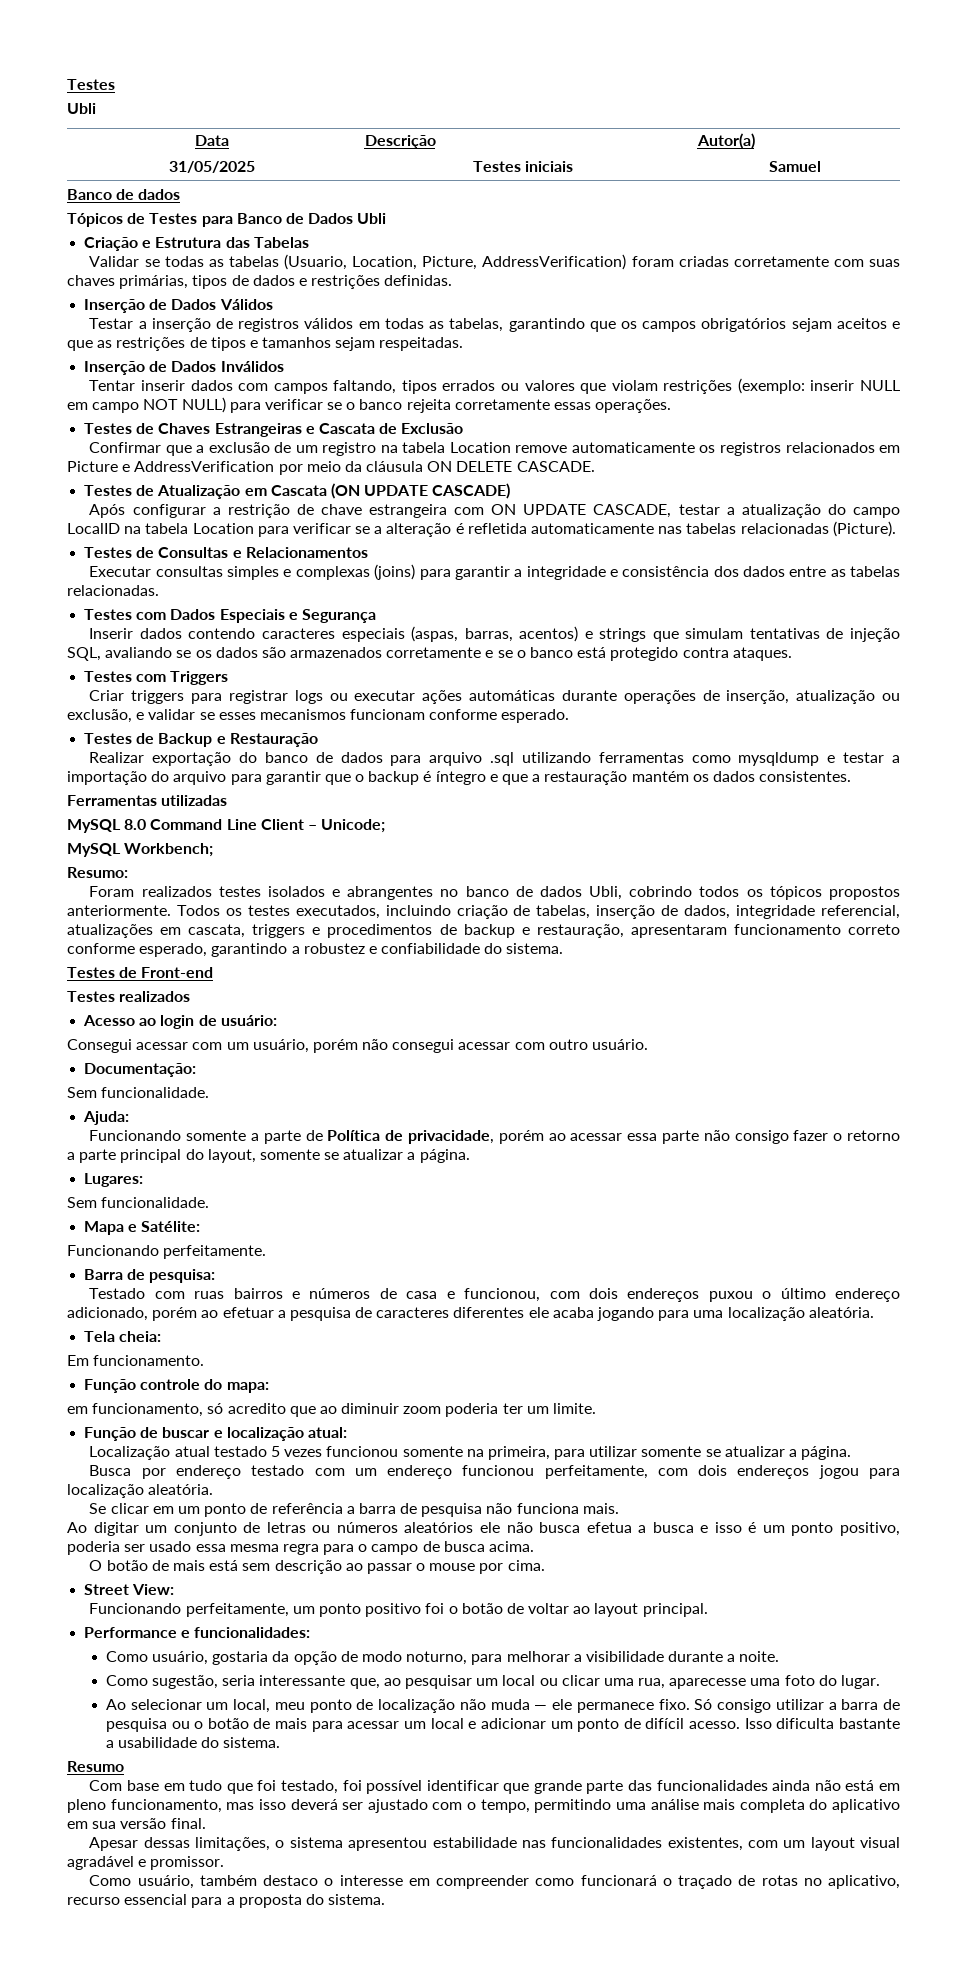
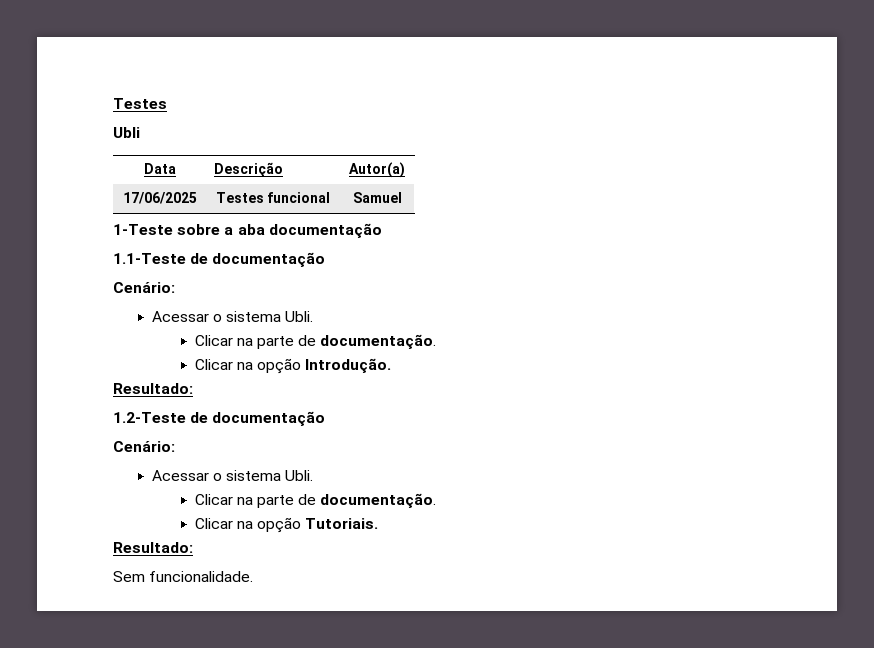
- 31/05/2025 | Testes iniciais | Samuel
+ 17/06/2025 | Testes funcional | Samuel
- Banco de dados
- Tópicos de Testes para Banco de Dados Ubli
- Criação e Estrutura das Tabelas
- Validar se todas as tabelas (Usuario, Location, Picture, AddressVerification) foram criadas corretamente com suas chaves primárias, tipos de dados e restrições definidas.
- Inserção de Dados Válidos
- Testar a inserção de registros válidos em todas as tabelas, garantindo que os campos obrigatórios sejam aceitos e que as restrições de tipos e tamanhos sejam respeitadas.
- Inserção de Dados Inválidos
- Tentar inserir dados com campos faltando, tipos errados ou valores que violam restrições (exemplo: inserir NULL em campo NOT NULL) para verificar se o banco rejeita corretamente essas operações.
- Testes de Chaves Estrangeiras e Cascata de Exclusão
- Confirmar que a exclusão de um registro na tabela Location remove automaticamente os registros relacionados em Picture e AddressVerification por meio da cláusula ON DELETE CASCADE.
- Testes de Atualização em Cascata (ON UPDATE CASCADE)
- Após configurar a restrição de chave estrangeira com ON UPDATE CASCADE, testar a atualização do campo LocalID na tabela Location para verificar se a alteração é refletida automaticamente nas tabelas relacionadas (Picture).
- Testes de Consultas e Relacionamentos
- Executar consultas simples e complexas (joins) para garantir a integridade e consistência dos dados entre as tabelas relacionadas.
- Testes com Dados Especiais e Segurança
- Inserir dados contendo caracteres especiais (aspas, barras, acentos) e strings que simulam tentativas de injeção SQL, avaliando se os dados são armazenados corretamente e se o banco está protegido contra ataques.
- Testes com Triggers
- Criar triggers para registrar logs ou executar ações automáticas durante operações de inserção, atualização ou exclusão, e validar se esses mecanismos funcionam conforme esperado.
- Testes de Backup e Restauração
- Realizar exportação do banco de dados para arquivo .sql utilizando ferramentas como mysqldump e testar a importação do arquivo para garantir que o backup é íntegro e que a restauração mantém os dados consistentes.
- Ferramentas utilizadas
- MySQL 8.0 Command Line Client – Unicode;
- MySQL Workbench;
- Resumo:
- Foram realizados testes isolados e abrangentes no banco de dados Ubli, cobrindo todos os tópicos propostos anteriormente. Todos os testes executados, incluindo criação de tabelas, inserção de dados, integridade referencial, atualizações em cascata, triggers e procedimentos de backup e restauração, apresentaram funcionamento correto conforme esperado, garantindo a robustez e confiabilidade do sistema.
- Testes de Front-end
- Testes realizados
- Acesso ao login de usuário:
- Consegui acessar com um usuário, porém não consegui acessar com outro usuário.
- Documentação:
+ 1-Teste sobre a aba documentação
+ 1.1-Teste de documentação
+ Cenário:
+ Acessar o sistema Ubli.
+ Clicar na parte de documentação.
+ Clicar na opção Introdução.
+ Resultado:
+ 1.2-Teste de documentação
+ Cenário:
+ Acessar o sistema Ubli.
+ Clicar na parte de documentação.
+ Clicar na opção Tutoriais.
+ Resultado:
  Sem funcionalidade.
- Ajuda:
- Funcionando somente a parte de Política de privacidade, porém ao acessar essa parte não consigo fazer o retorno a parte principal do layout, somente se atualizar a página.
- Lugares:
- Sem funcionalidade.
- Mapa e Satélite:
- Funcionando perfeitamente.
- Barra de pesquisa:
- Testado com ruas bairros e números de casa e funcionou, com dois endereços puxou o último endereço adicionado, porém ao efetuar a pesquisa de caracteres diferentes ele acaba jogando para uma localização aleatória.
- Tela cheia:
- Em funcionamento.
- Função controle do mapa:
- em funcionamento, só acredito que ao diminuir zoom poderia ter um limite.
- Função de buscar e localização atual:
- Localização atual testado 5 vezes funcionou somente na primeira, para utilizar somente se atualizar a página.
- Busca por endereço testado com um endereço funcionou perfeitamente, com dois endereços jogou para localização aleatória.
- Se clicar em um ponto de referência a barra de pesquisa não funciona mais.
- Ao digitar um conjunto de letras ou números aleatórios ele não busca efetua a busca e isso é um ponto positivo, poderia ser usado essa mesma regra para o campo de busca acima.
- O botão de mais está sem descrição ao passar o mouse por cima.
- Street View:
- Funcionando perfeitamente, um ponto positivo foi o botão de voltar ao layout principal.
- Performance e funcionalidades:
- Como usuário, gostaria da opção de modo noturno, para melhorar a visibilidade durante a noite.
- Como sugestão, seria interessante que, ao pesquisar um local ou clicar uma rua, aparecesse uma foto do lugar.
- Ao selecionar um local, meu ponto de localização não muda — ele permanece fixo. Só consigo utilizar a barra de pesquisa ou o botão de mais para acessar um local e adicionar um ponto de difícil acesso. Isso dificulta bastante a usabilidade do sistema.
- Resumo
- Com base em tudo que foi testado, foi possível identificar que grande parte das funcionalidades ainda não está em pleno funcionamento, mas isso deverá ser ajustado com o tempo, permitindo uma análise mais completa do aplicativo em sua versão final.
- Apesar dessas limitações, o sistema apresentou estabilidade nas funcionalidades existentes, com um layout visual agradável e promissor.
- Como usuário, também destaco o interesse em compreender como funcionará o traçado de rotas no aplicativo, recurso essencial para a proposta do sistema.

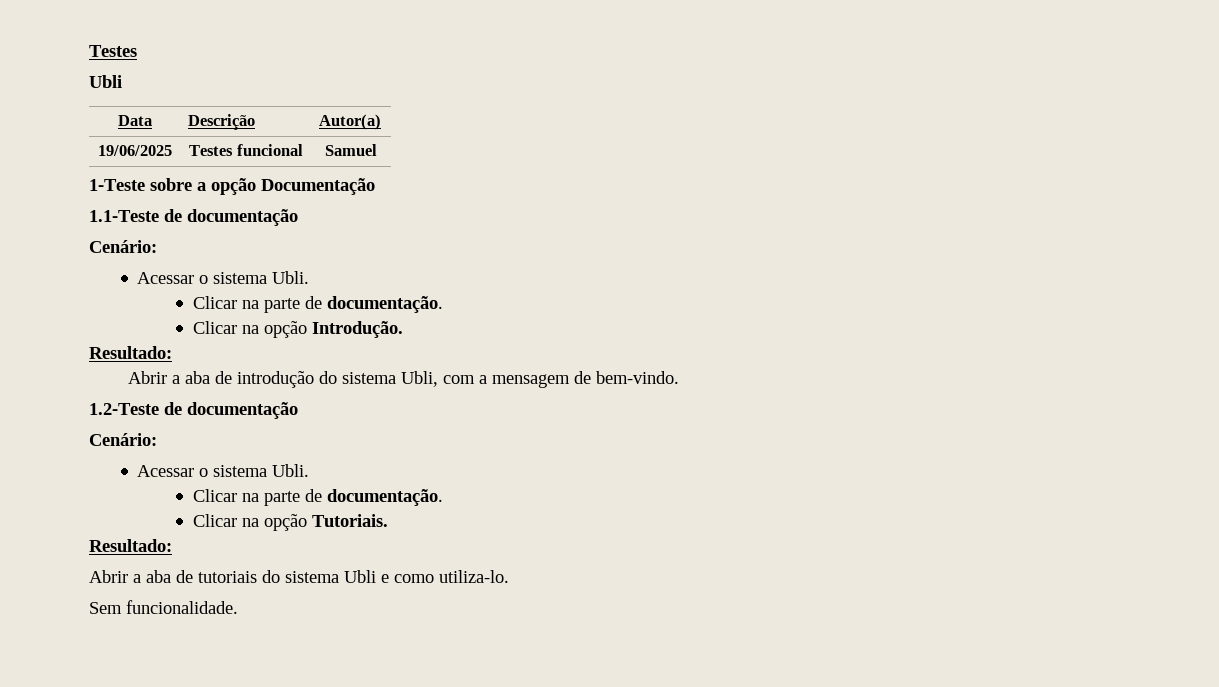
- 17/06/2025 | Testes funcional | Samuel
+ 19/06/2025 | Testes funcional | Samuel
- 1-Teste sobre a aba documentação
+ 1-Teste sobre a opção Documentação
+ Abrir a aba de introdução do sistema Ubli, com a mensagem de bem-vindo.
+ Abrir a aba de tutoriais do sistema Ubli e como utiliza-lo.

